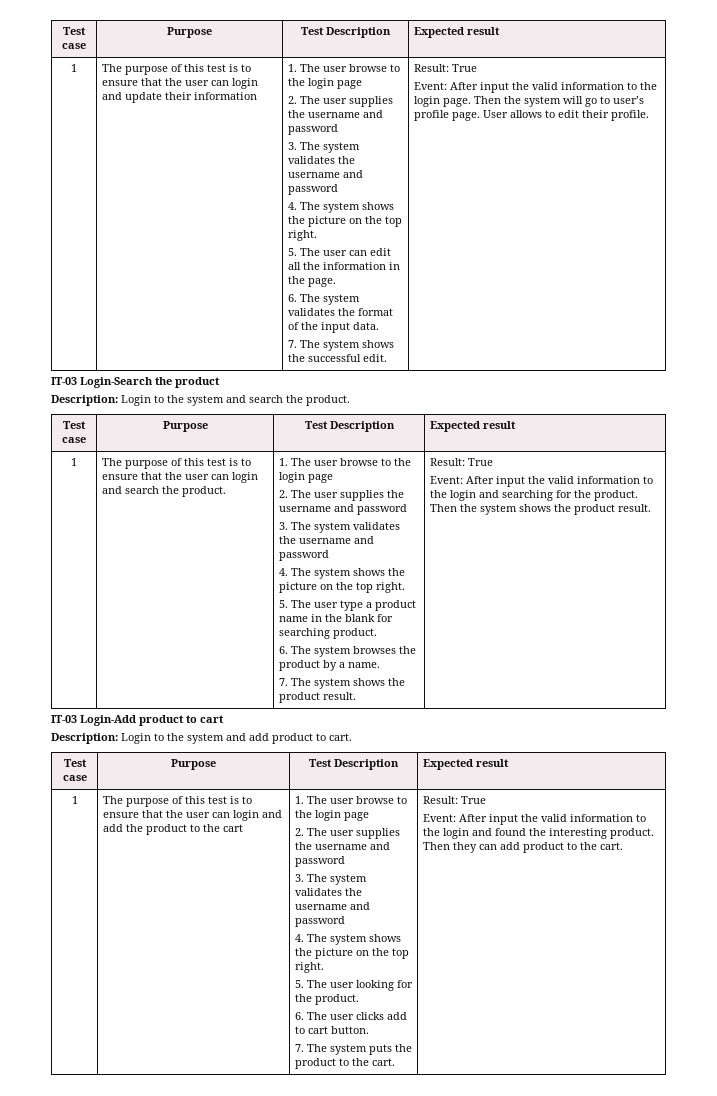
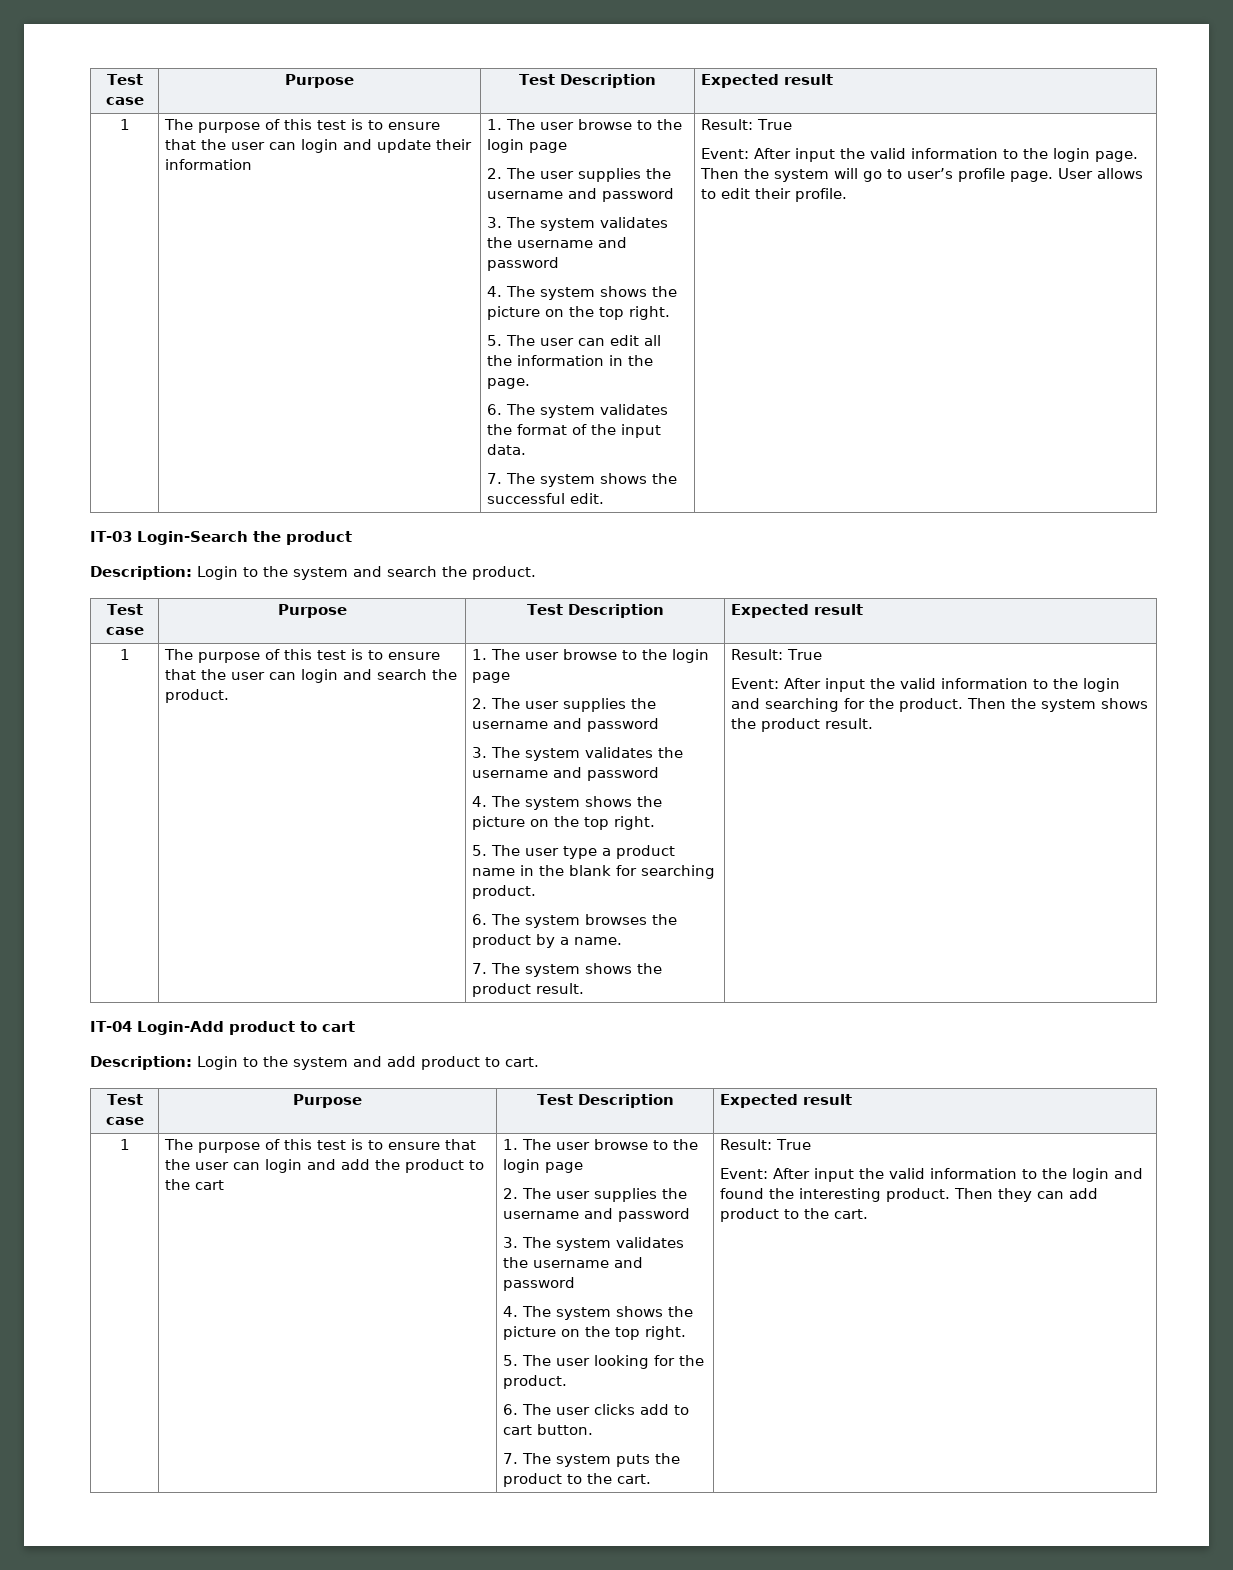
- IT-03 Login-Add product to cart
+ IT-04 Login-Add product to cart

